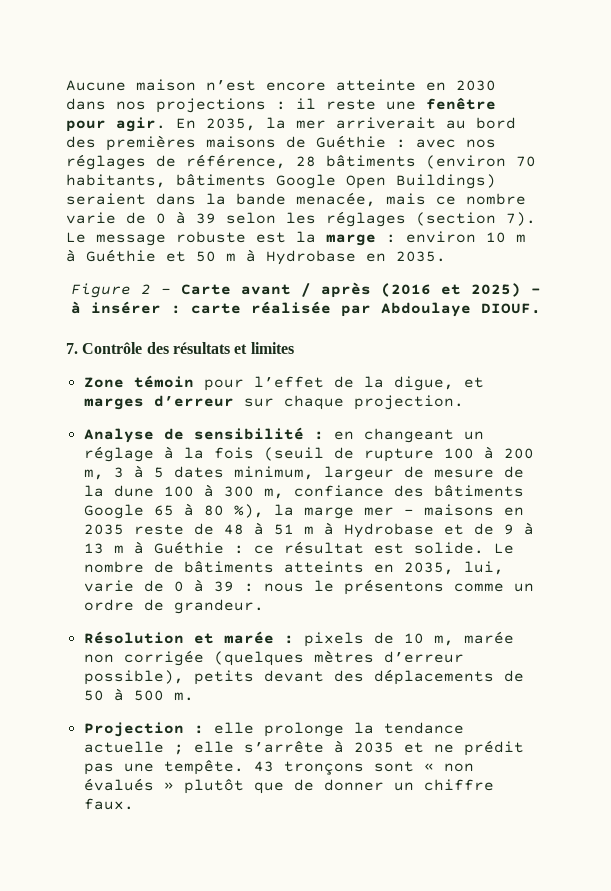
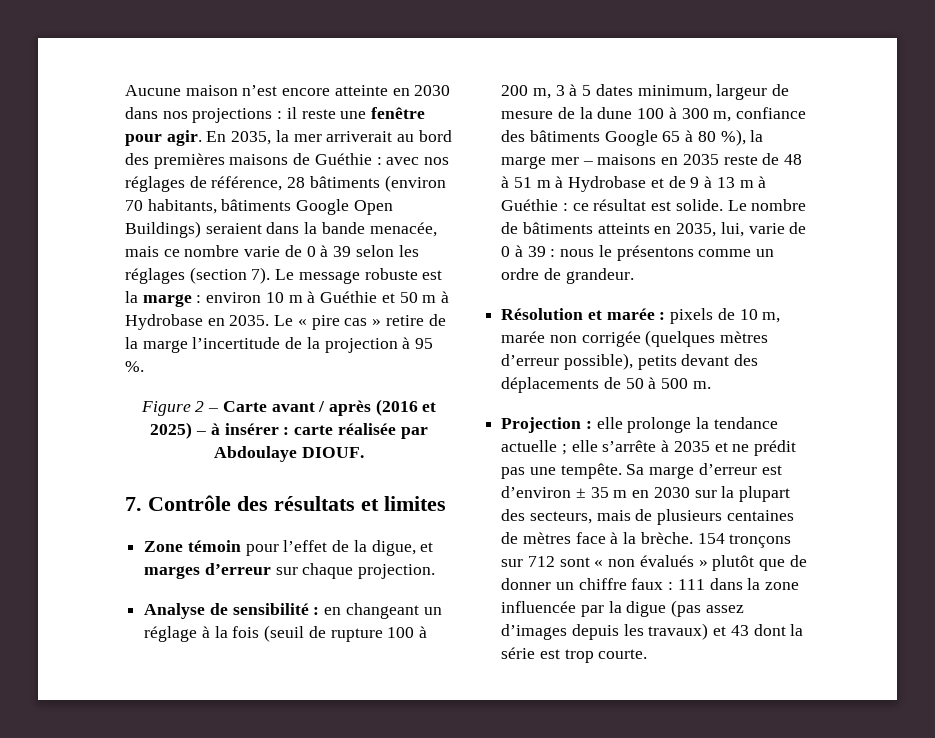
+ Le « pire cas » retire de la marge l’incertitude de la projection à 95 %.
- 43 tronçons sont « non évalués » plutôt que de donner un chiffre faux.
+ Sa marge d’erreur est d’environ ± 35 m en 2030 sur la plupart des secteurs, mais de plusieurs centaines de mètres face à la brèche. 154 tronçons sur 712 sont « non évalués » plutôt que de donner un chiffre faux : 111 dans la zone influencée par la digue (pas assez d’images depuis les travaux) et 43 dont la série est trop courte.

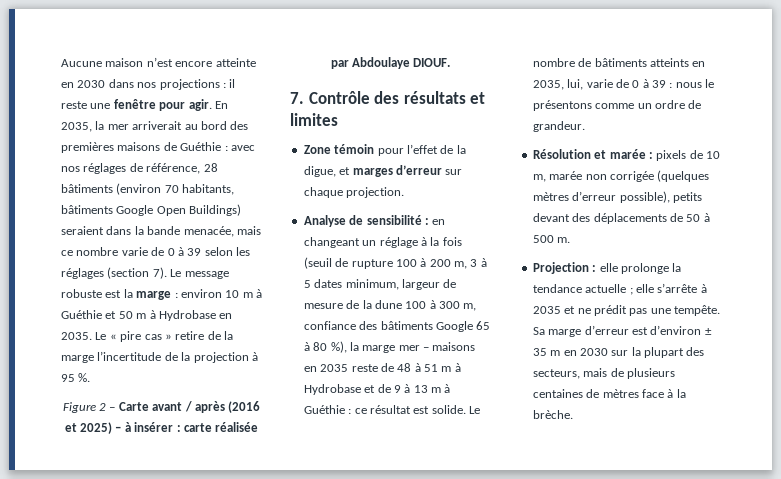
- 154 tronçons sur 712 sont « non évalués » plutôt que de donner un chiffre faux : 111 dans la zone influencée par la digue (pas assez d’images depuis les travaux) et 43 dont la série est trop courte.

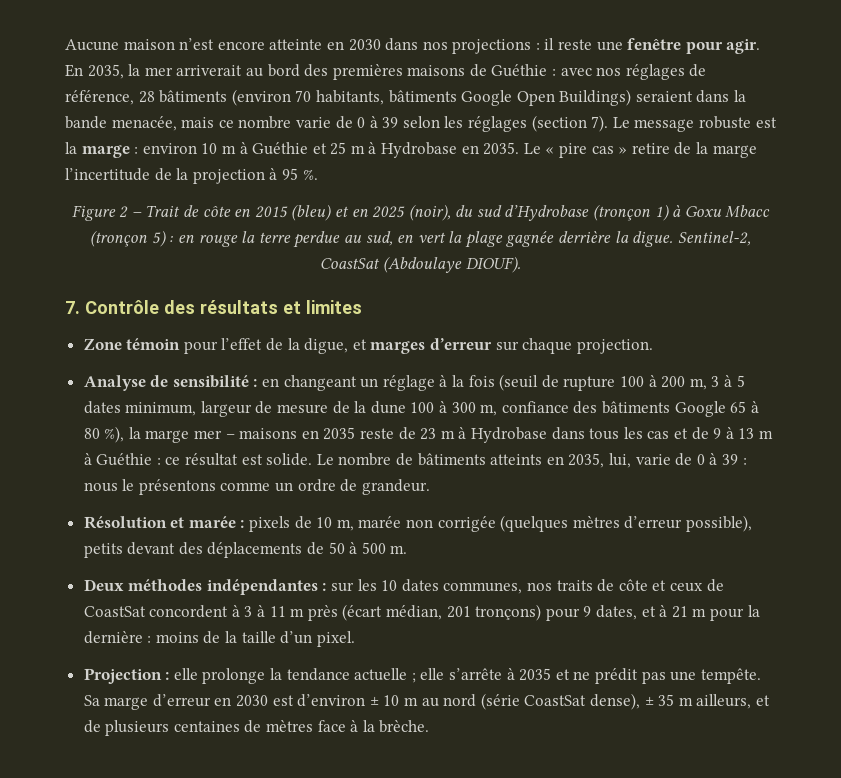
- Le message robuste est la marge : environ 10 m à Guéthie et 50 m à Hydrobase en 2035.
+ Le message robuste est la marge : environ 10 m à Guéthie et 25 m à Hydrobase en 2035.
- Figure 2 – Carte avant / après (2016 et 2025) – à insérer : carte réalisée par Abdoulaye DIOUF.
+ Figure 2 – Trait de côte en 2015 (bleu) et en 2025 (noir), du sud d’Hydrobase (tronçon 1) à Goxu Mbacc (tronçon 5) : en rouge la terre perdue au sud, en vert la plage gagnée derrière la digue. Sentinel-2, CoastSat (Abdoulaye DIOUF).
- en changeant un réglage à la fois (seuil de rupture 100 à 200 m, 3 à 5 dates minimum, largeur de mesure de la dune 100 à 300 m, confiance des bâtiments Google 65 à 80 %), la marge mer – maisons en 2035 reste de 48 à 51 m à Hydrobase et de 9 à 13 m à Guéthie :
+ en changeant un réglage à la fois (seuil de rupture 100 à 200 m, 3 à 5 dates minimum, largeur de mesure de la dune 100 à 300 m, confiance des bâtiments Google 65 à 80 %), la marge mer – maisons en 2035 reste de 23 m à Hydrobase dans tous les cas et de 9 à 13 m à Guéthie :
+ Deux méthodes indépendantes : sur les 10 dates communes, nos traits de côte et ceux de CoastSat concordent à 3 à 11 m près (écart médian, 201 tronçons) pour 9 dates, et à 21 m pour la dernière : moins de la taille d’un pixel.
- Sa marge d’erreur est d’environ ± 35 m en 2030 sur la plupart des secteurs, mais de plusieurs centaines de mètres face à la brèche.
+ Sa marge d’erreur en 2030 est d’environ ± 10 m au nord (série CoastSat dense), ± 35 m ailleurs, et de plusieurs centaines de mètres face à la brèche.

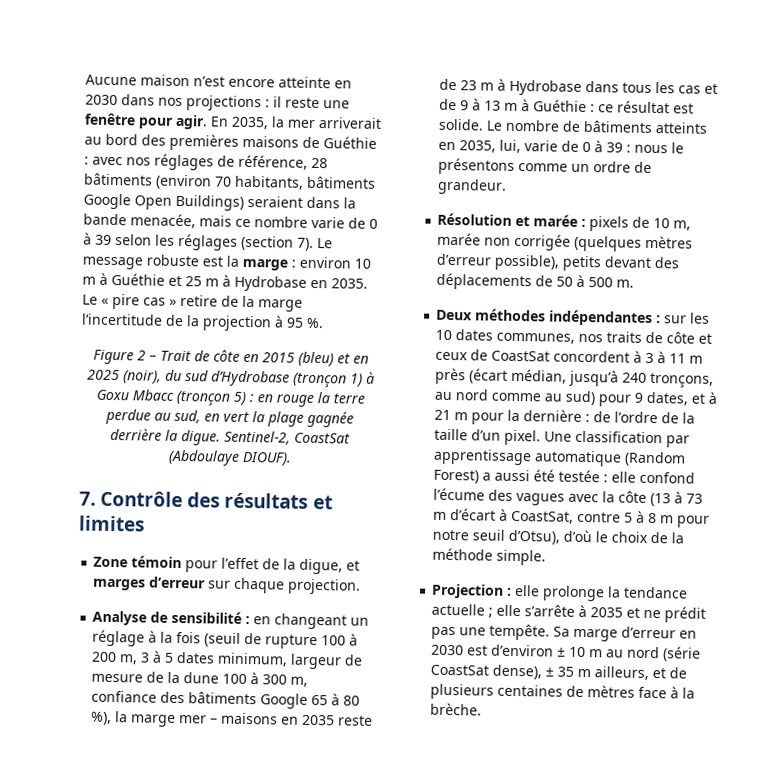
- Deux méthodes indépendantes : sur les 10 dates communes, nos traits de côte et ceux de CoastSat concordent à 3 à 11 m près (écart médian, 201 tronçons) pour 9 dates, et à 21 m pour la dernière : moins de la taille d’un pixel.
+ Deux méthodes indépendantes : sur les 10 dates communes, nos traits de côte et ceux de CoastSat concordent à 3 à 11 m près (écart médian, jusqu’à 240 tronçons, au nord comme au sud) pour 9 dates, et à 21 m pour la dernière : de l’ordre de la taille d’un pixel. Une classification par apprentissage automatique (Random Forest) a aussi été testée : elle confond l’écume des vagues avec la côte (13 à 73 m d’écart à CoastSat, contre 5 à 8 m pour notre seuil d’Otsu), d’où le choix de la méthode simple.

